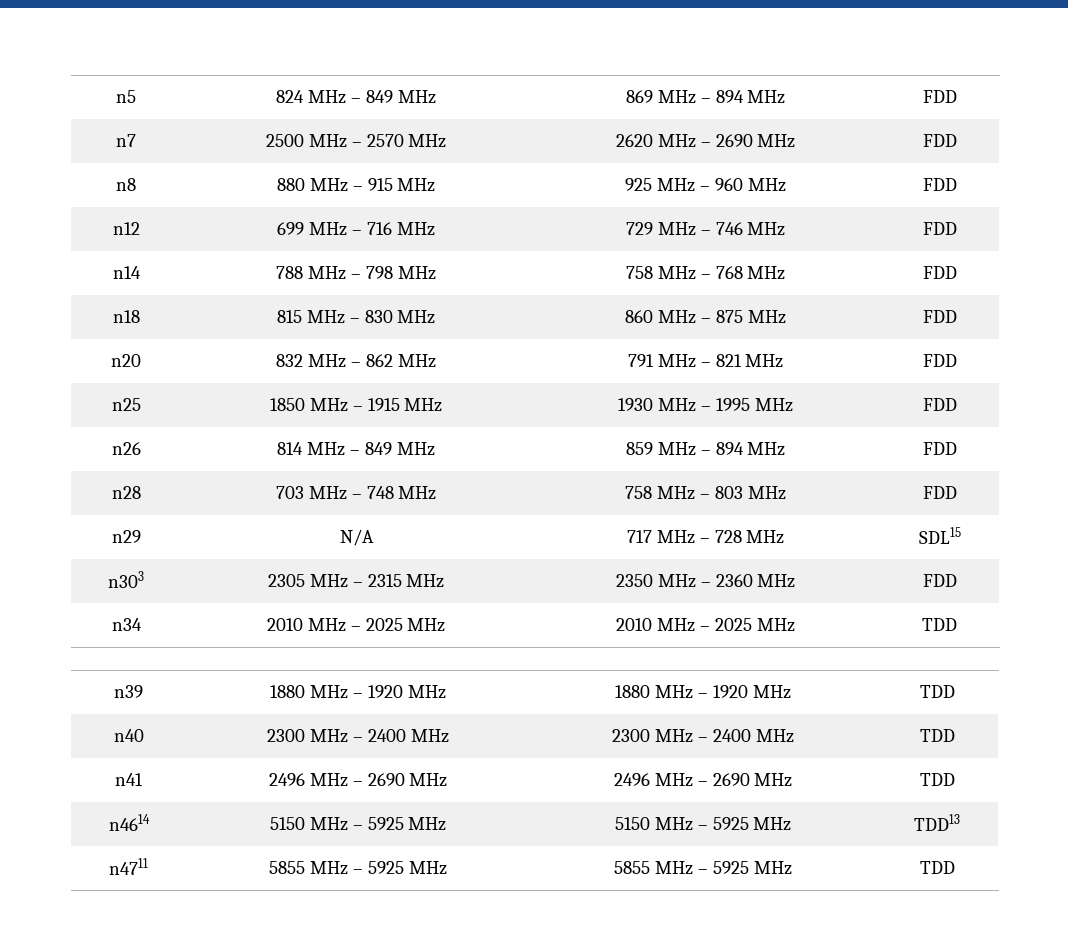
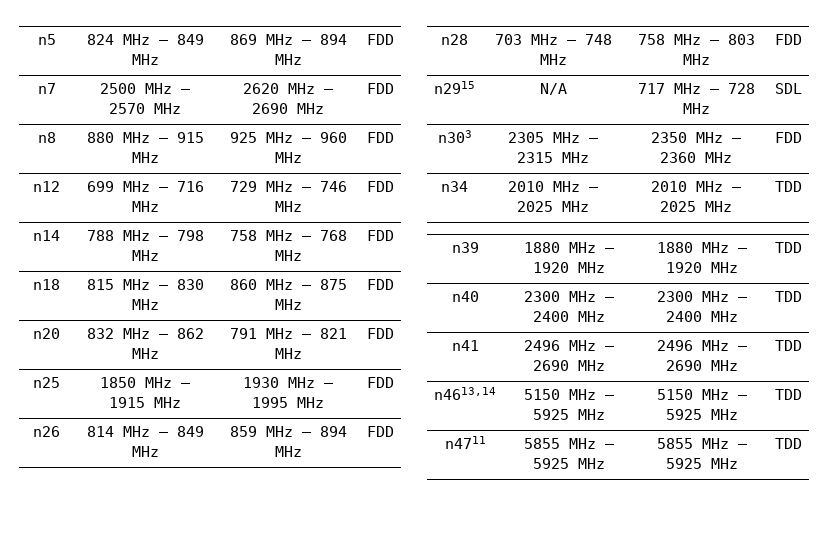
- n29 | N/A | 717 MHz – 728 MHz | SDL15
+ n2915 | N/A | 717 MHz – 728 MHz | SDL
- n4614 | 5150 MHz – 5925 MHz | 5150 MHz – 5925 MHz | TDD13
+ n4613,14 | 5150 MHz – 5925 MHz | 5150 MHz – 5925 MHz | TDD

